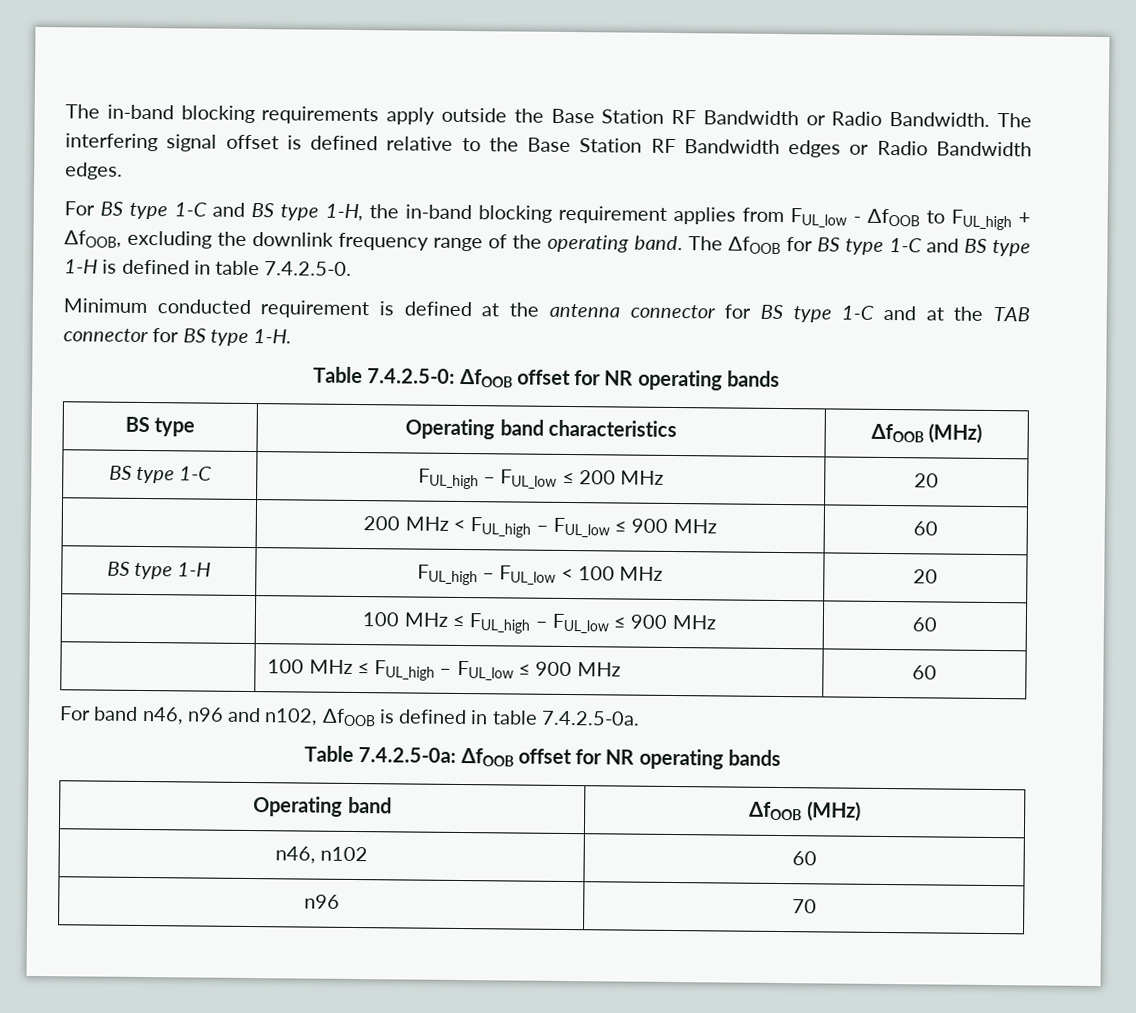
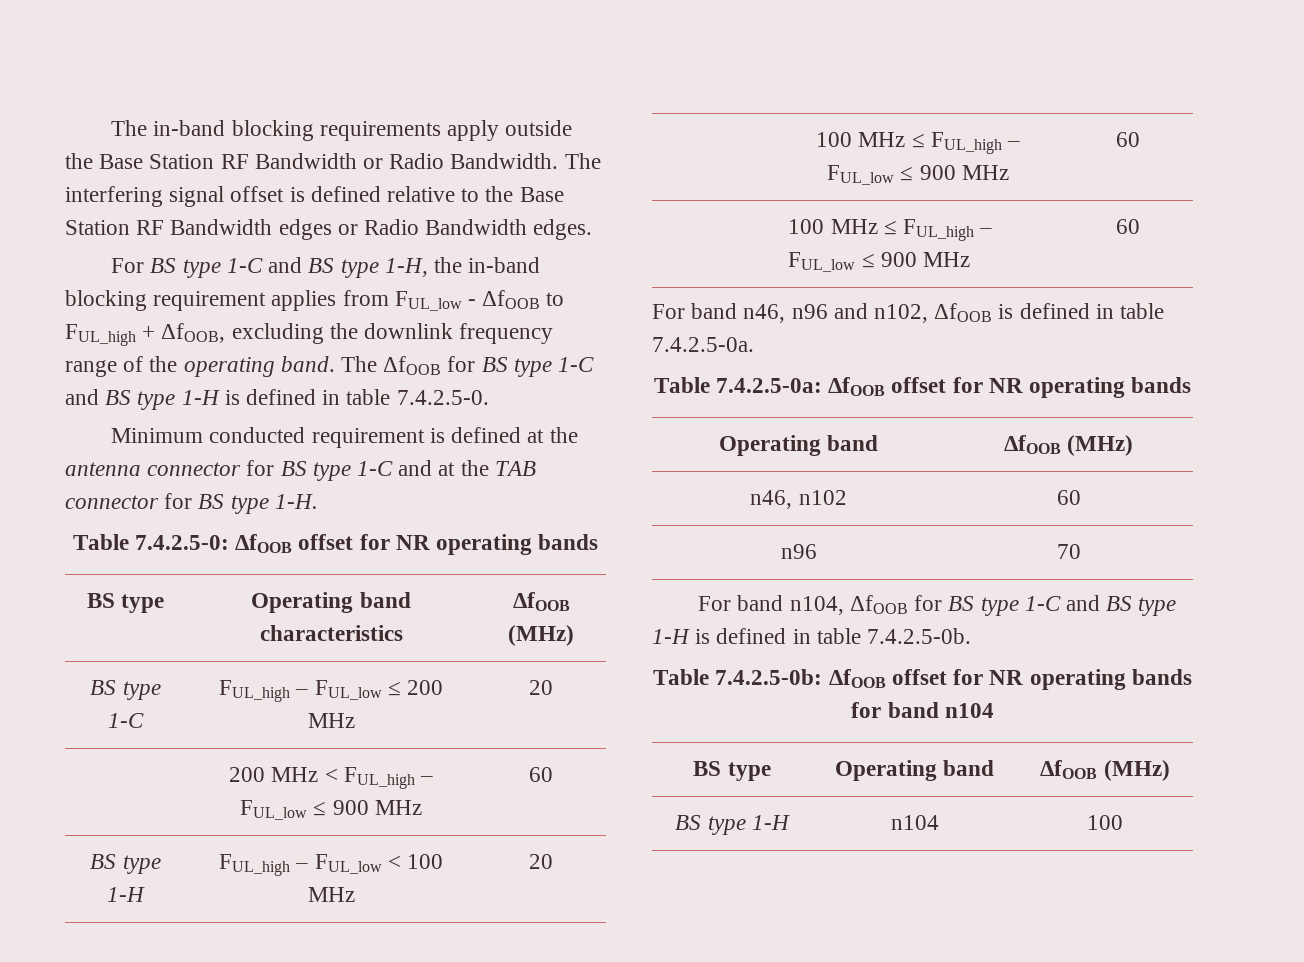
+ For band n104, ΔfOOB for BS type 1-C and BS type 1-H is defined in table 7.4.2.5-0b.
+ Table 7.4.2.5-0b: ΔfOOB offset for NR operating bands for band n104
+ BS type | Operating band | ΔfOOB (MHz)
+ BS type 1-H | n104 | 100

